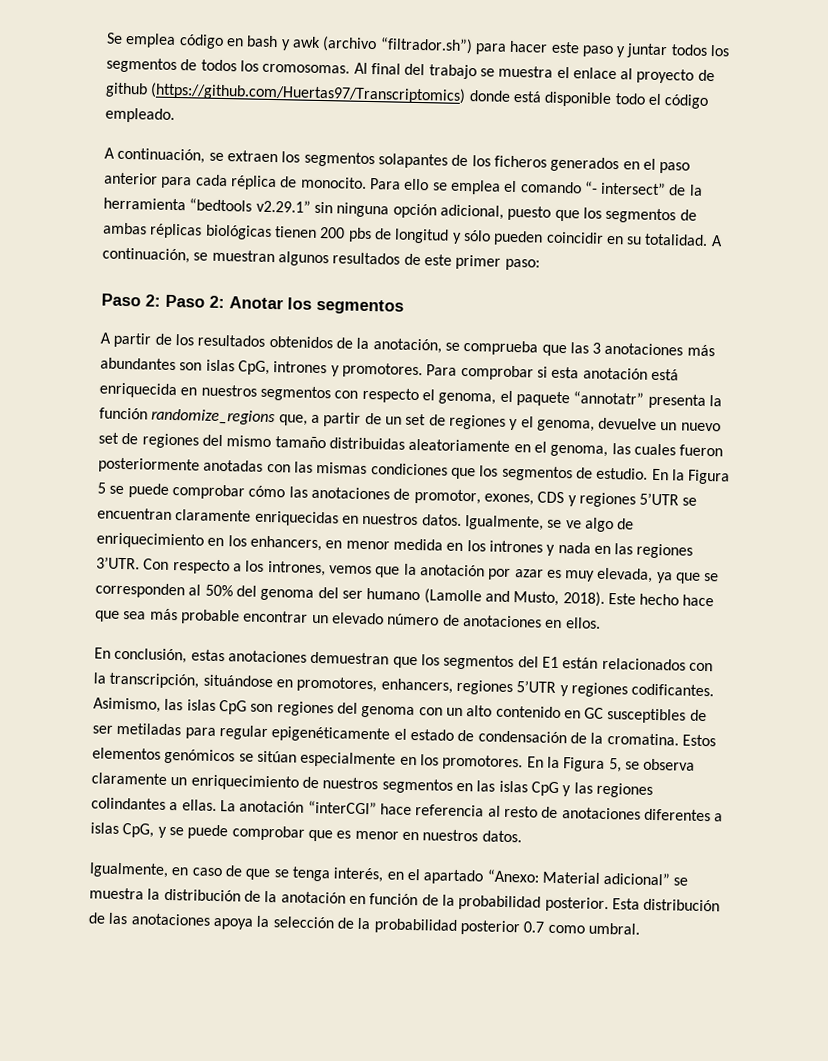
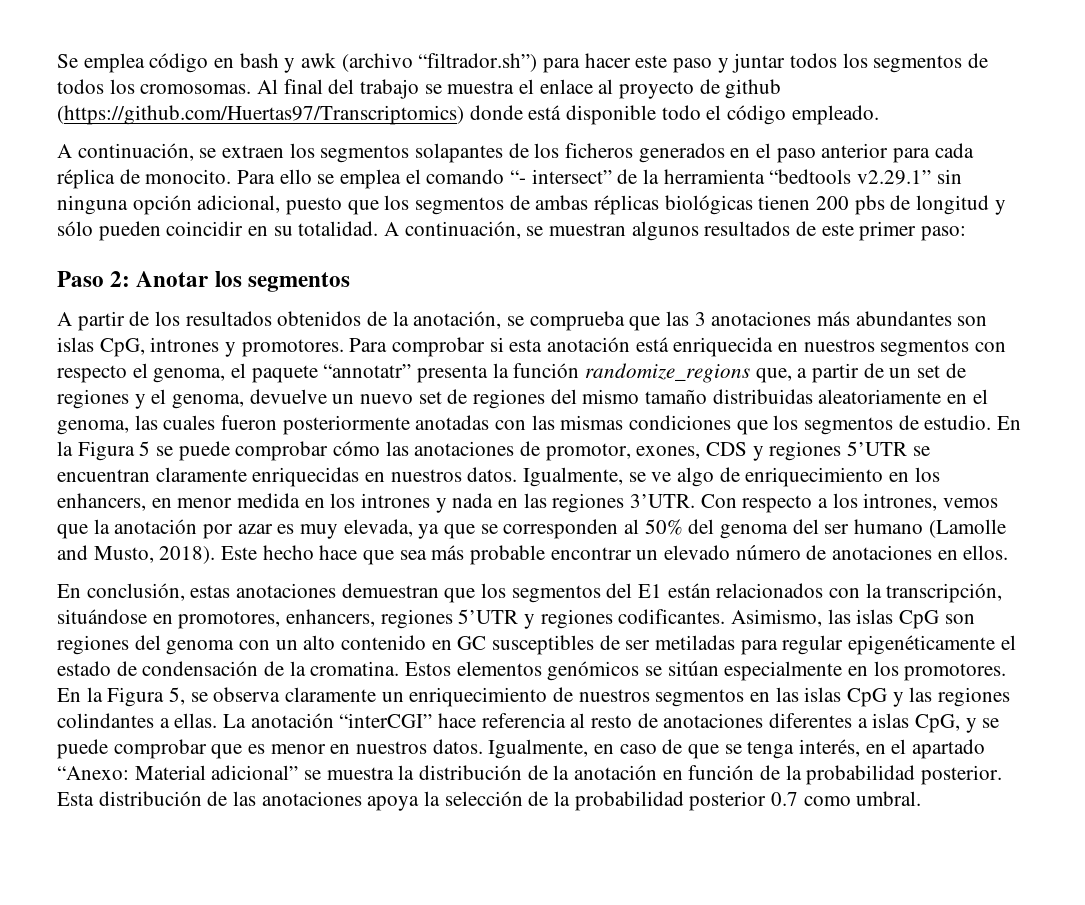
- Paso 2: Paso 2: Anotar los segmentos
+ Paso 2: Anotar los segmentos
- La anotación “interCGI” hace referencia al resto de anotaciones diferentes a islas CpG, y se puede comprobar que es menor en nuestros datos.
- Igualmente, en caso de que se tenga interés, en el apartado “Anexo: Material adicional” se muestra la distribución de la anotación en función de la probabilidad posterior.
+ La anotación “interCGI” hace referencia al resto de anotaciones diferentes a islas CpG, y se puede comprobar que es menor en nuestros datos. Igualmente, en caso de que se tenga interés, en el apartado “Anexo: Material adicional” se muestra la distribución de la anotación en función de la probabilidad posterior.

